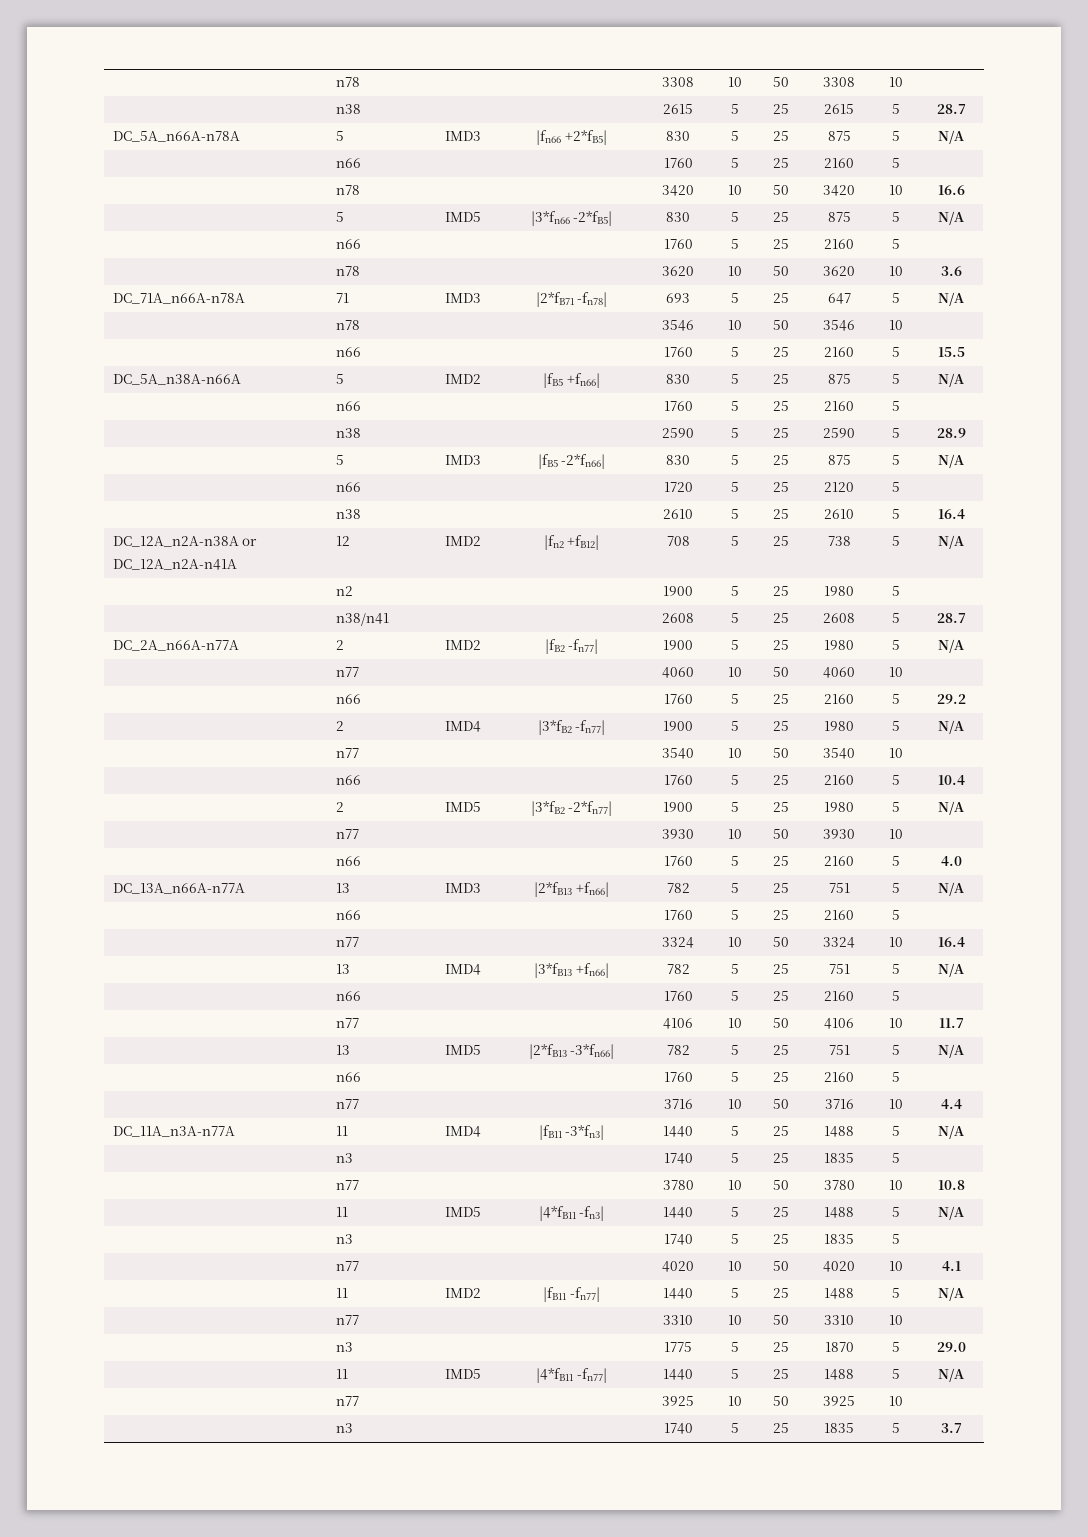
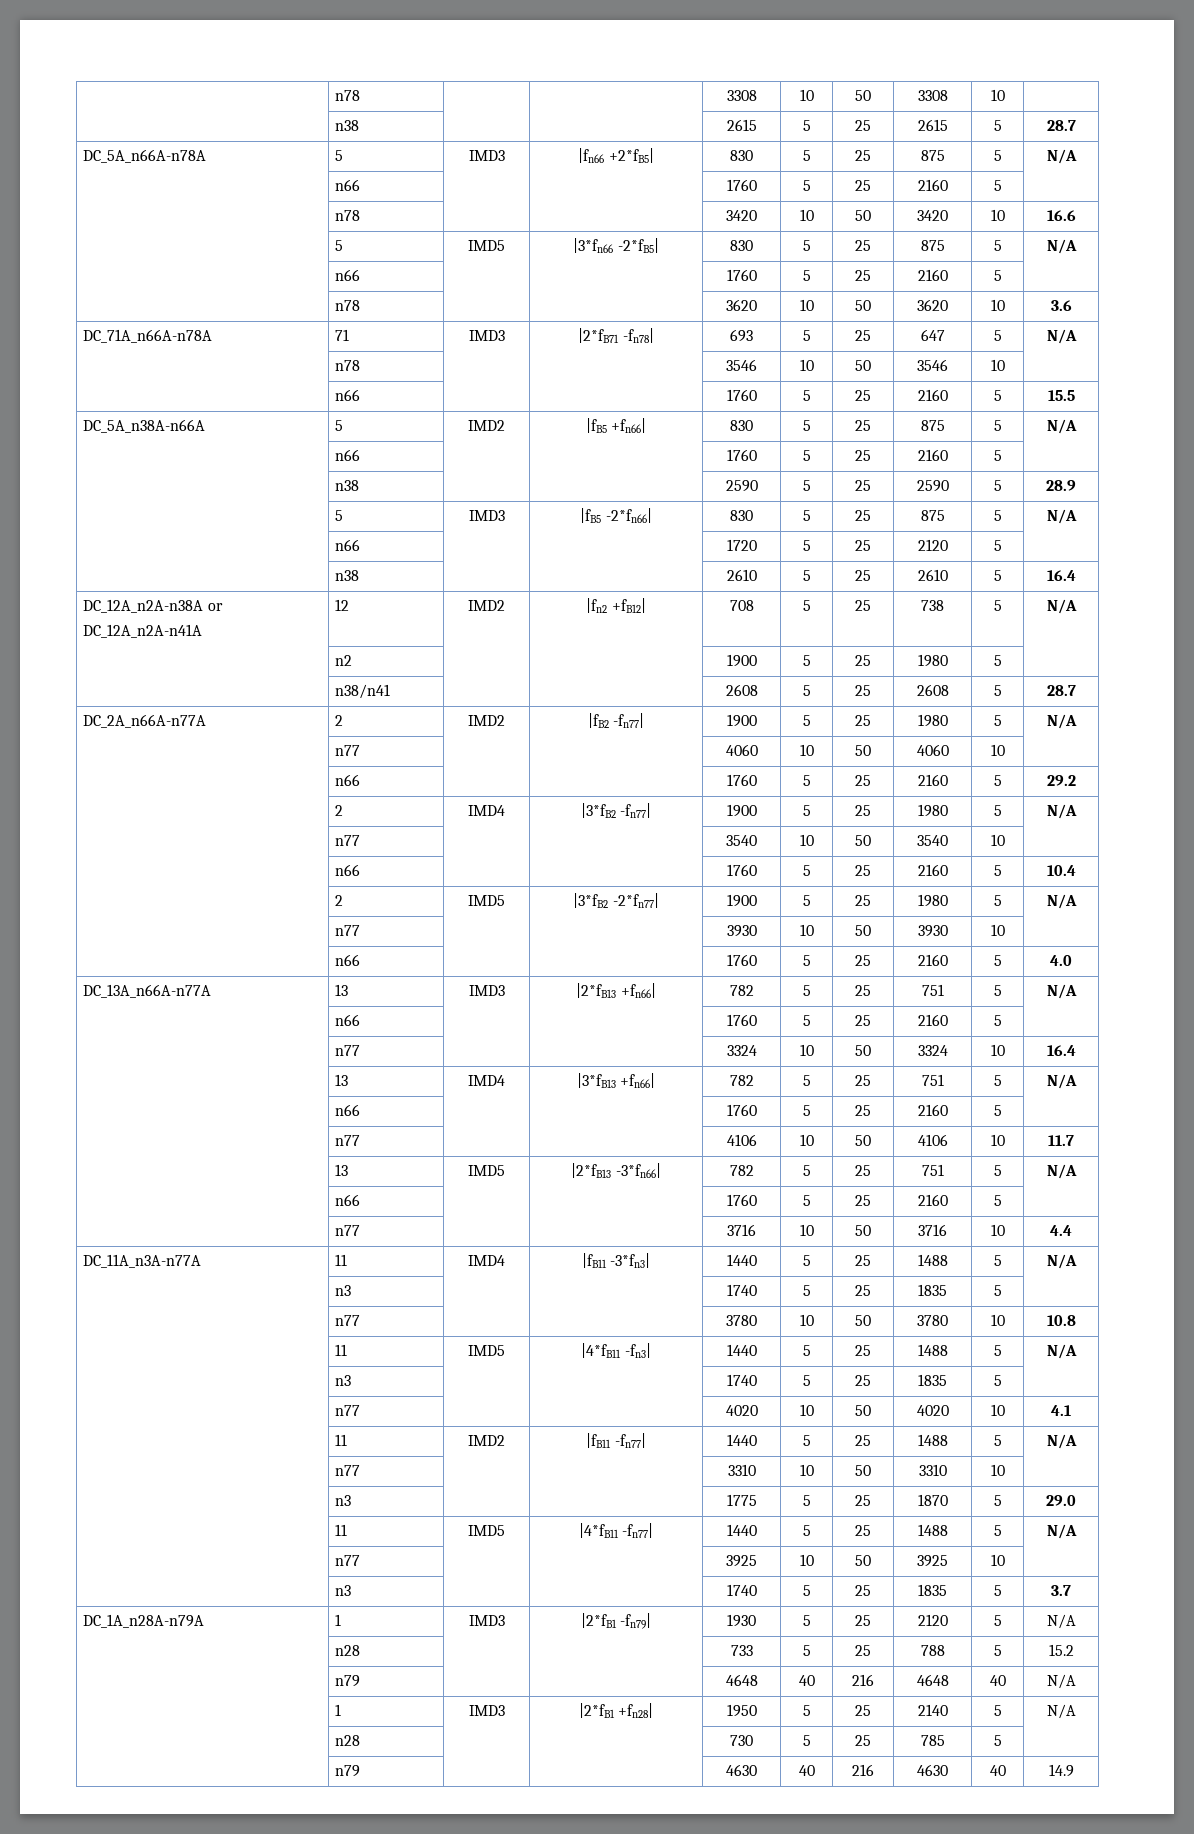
+ DC_1A_n28A-n79A | 1 | IMD3 | |2*fB1 -fn79| | 1930 | 5 | 25 | 2120 | 5 | N/A
+ | n28 | | | 733 | 5 | 25 | 788 | 5 | 15.2
+ | n79 | | | 4648 | 40 | 216 | 4648 | 40 | N/A
+ | 1 | IMD3 | |2*fB1 +fn28| | 1950 | 5 | 25 | 2140 | 5 | N/A
+ | n28 | | | 730 | 5 | 25 | 785 | 5 |
+ | n79 | | | 4630 | 40 | 216 | 4630 | 40 | 14.9

